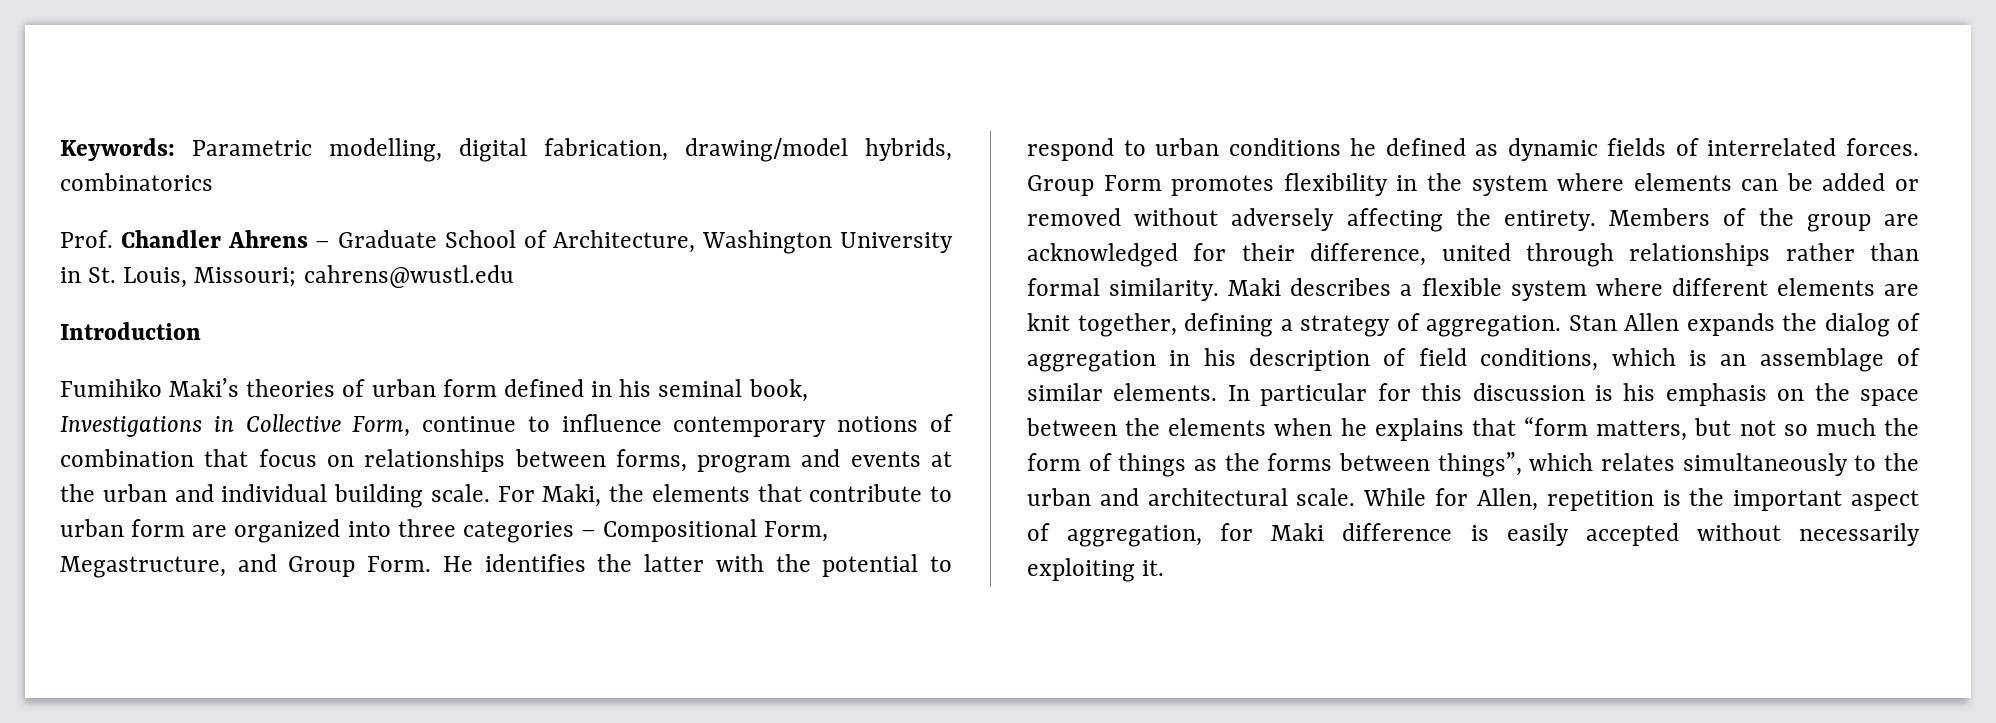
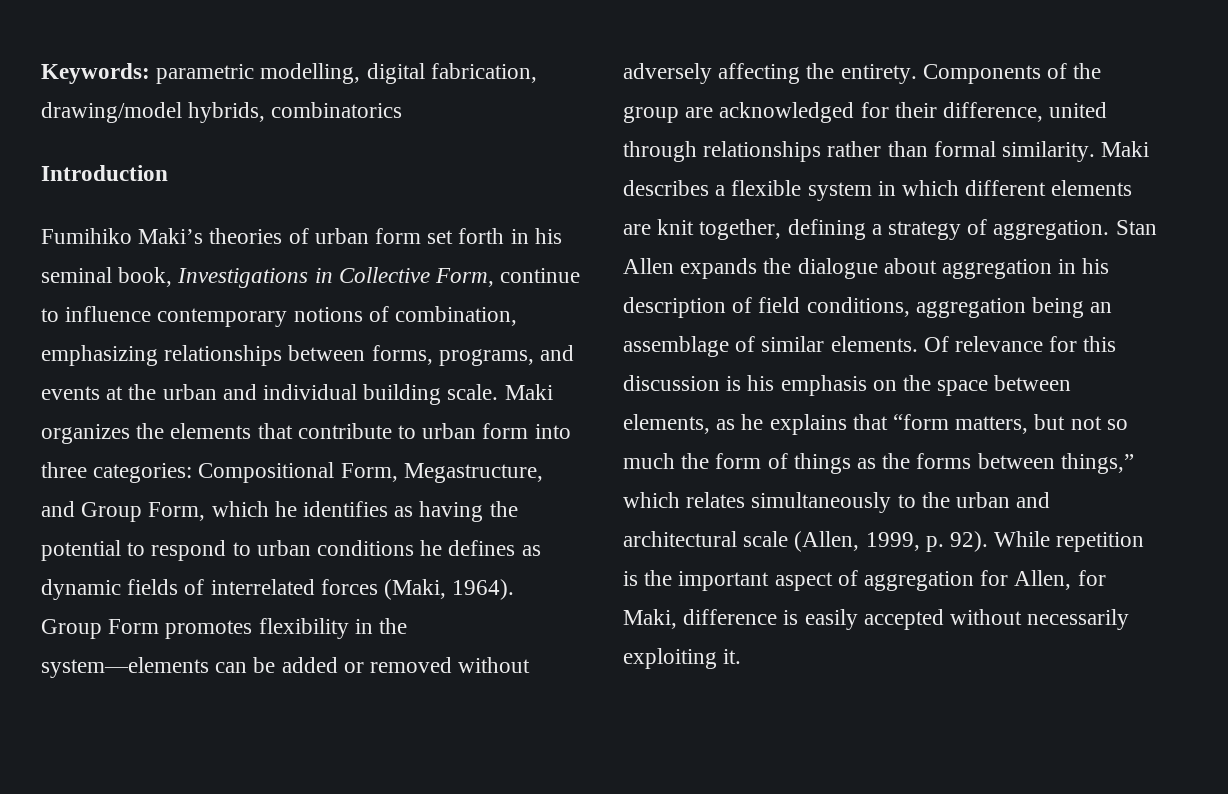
- Keywords: Parametric modelling, digital fabrication, drawing/model hybrids, combinatorics
+ Keywords: parametric modelling, digital fabrication, drawing/model hybrids, combinatorics
- Prof. Chandler Ahrens – Graduate School of Architecture, Washington University in St. Louis, Missouri; cahrens@wustl.edu
- Fumihiko Maki’s theories of urban form defined in his seminal book, Investigations in Collective Form, continue to influence contemporary notions of combination that focus on relationships between forms, program and events at the urban and individual building scale.
+ Fumihiko Maki’s theories of urban form set forth in his seminal book, Investigations in Collective Form, continue to influence contemporary notions of combination, emphasizing relationships between forms, programs, and events at the urban and individual building scale.
- For Maki, the elements that contribute to urban form are organized into three categories – Compositional Form, Megastructure, and Group Form. He identifies the latter with the potential to respond to urban conditions he defined as dynamic fields of interrelated forces.
+ Maki organizes the elements that contribute to urban form into three categories: Compositional Form, Megastructure, and Group Form, which he identifies as having the potential to respond to urban conditions he defines as dynamic fields of interrelated forces (Maki, 1964).
- Group Form promotes flexibility in the system where elements can be added or removed without adversely affecting the entirety.
+ Group Form promotes flexibility in the system—elements can be added or removed without adversely affecting the entirety.
- Members of the group are acknowledged for their difference, united through relationships rather than formal similarity.
+ Components of the group are acknowledged for their difference, united through relationships rather than formal similarity.
- Maki describes a flexible system where different elements are knit together, defining a strategy of aggregation.
+ Maki describes a flexible system in which different elements are knit together, defining a strategy of aggregation.
- Stan Allen expands the dialog of aggregation in his description of field conditions, which is an assemblage of similar elements.
+ Stan Allen expands the dialogue about aggregation in his description of field conditions, aggregation being an assemblage of similar elements.
- In particular for this discussion is his emphasis on the space between the elements when he explains that “form matters, but not so much the form of things as the forms between things”, which relates simultaneously to the urban and architectural scale. While for Allen, repetition is the important aspect of aggregation, for Maki difference is easily accepted without necessarily exploiting it.
+ Of relevance for this discussion is his emphasis on the space between elements, as he explains that “form matters, but not so much the form of things as the forms between things,” which relates simultaneously to the urban and architectural scale (Allen, 1999, p. 92). While repetition is the important aspect of aggregation for Allen, for Maki, difference is easily accepted without necessarily exploiting it.

